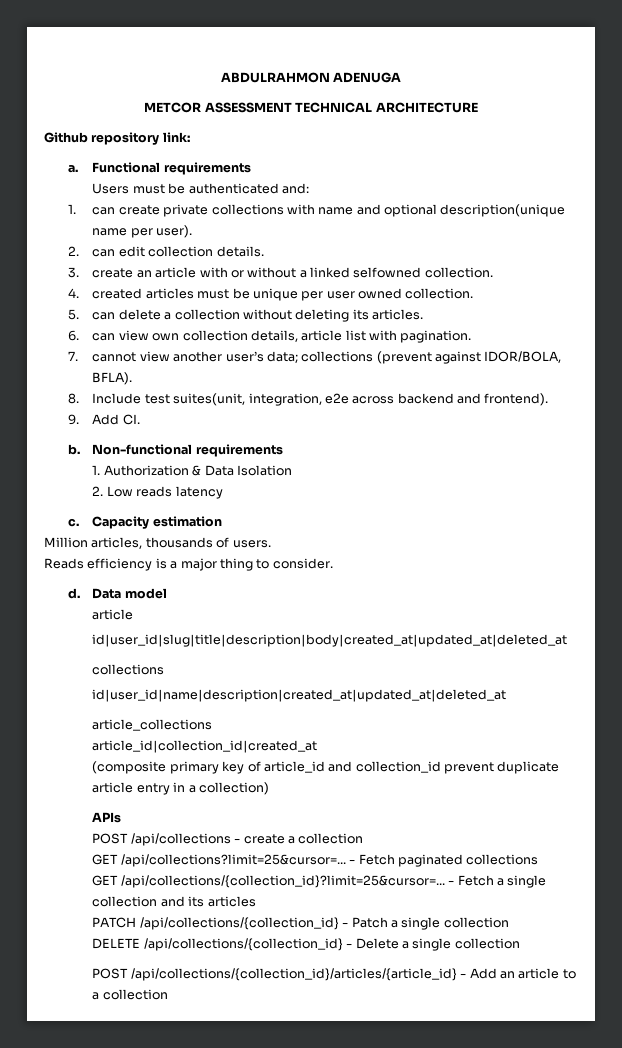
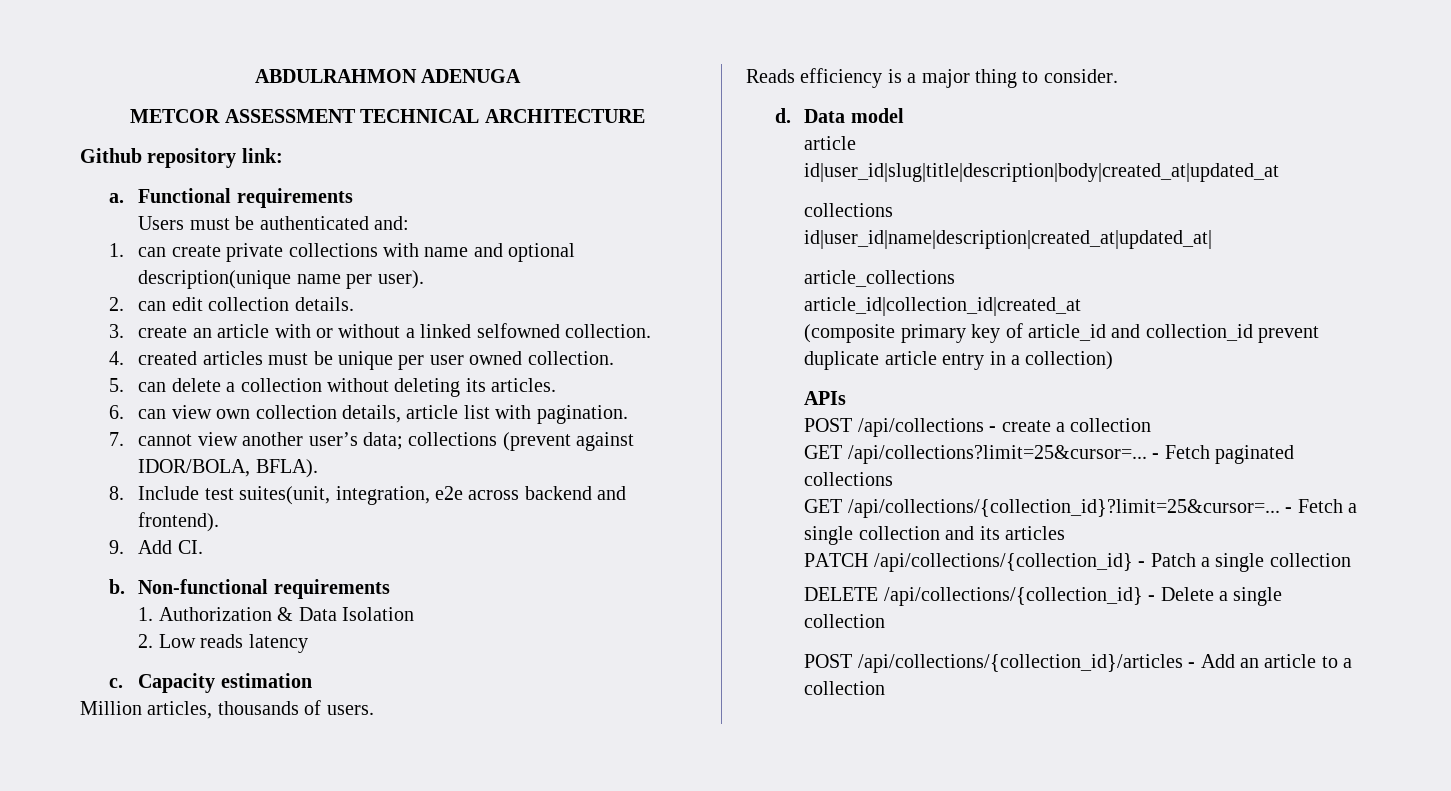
- id|user_id|slug|title|description|body|created_at|updated_at|deleted_at
+ id|user_id|slug|title|description|body|created_at|updated_at
  collections
- id|user_id|name|description|created_at|updated_at|deleted_at
+ id|user_id|name|description|created_at|updated_at|
- POST /api/collections/{collection_id}/articles/{article_id} - Add an article to a collection
+ POST /api/collections/{collection_id}/articles - Add an article to a collection

